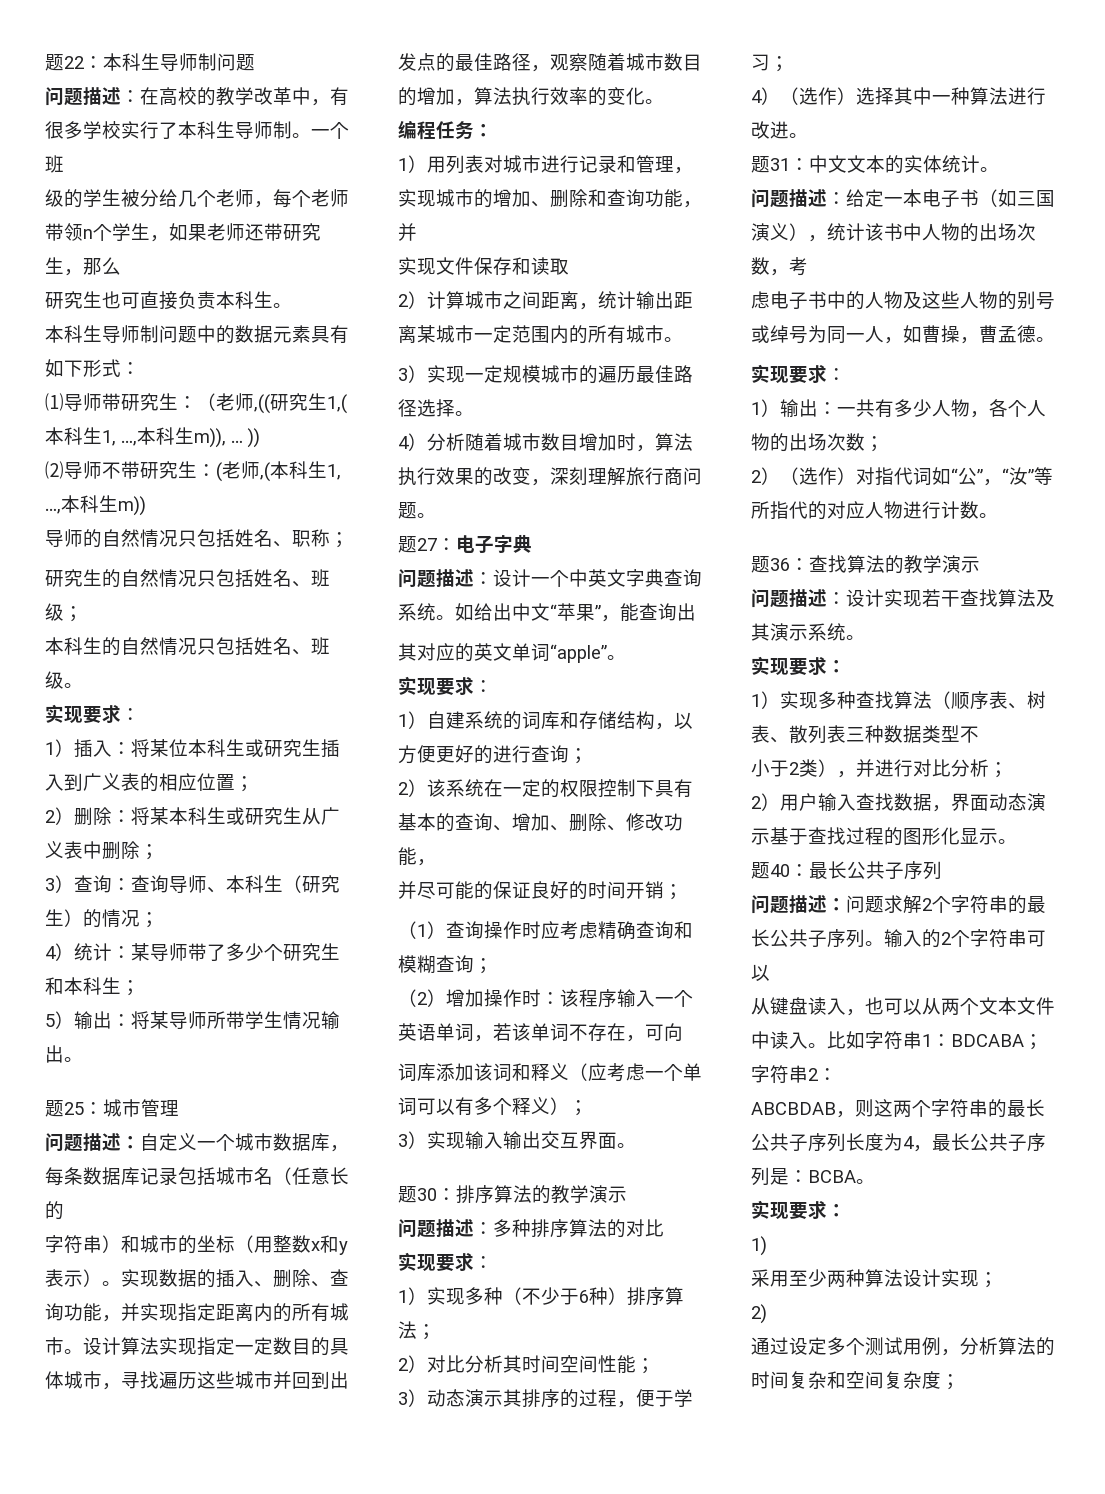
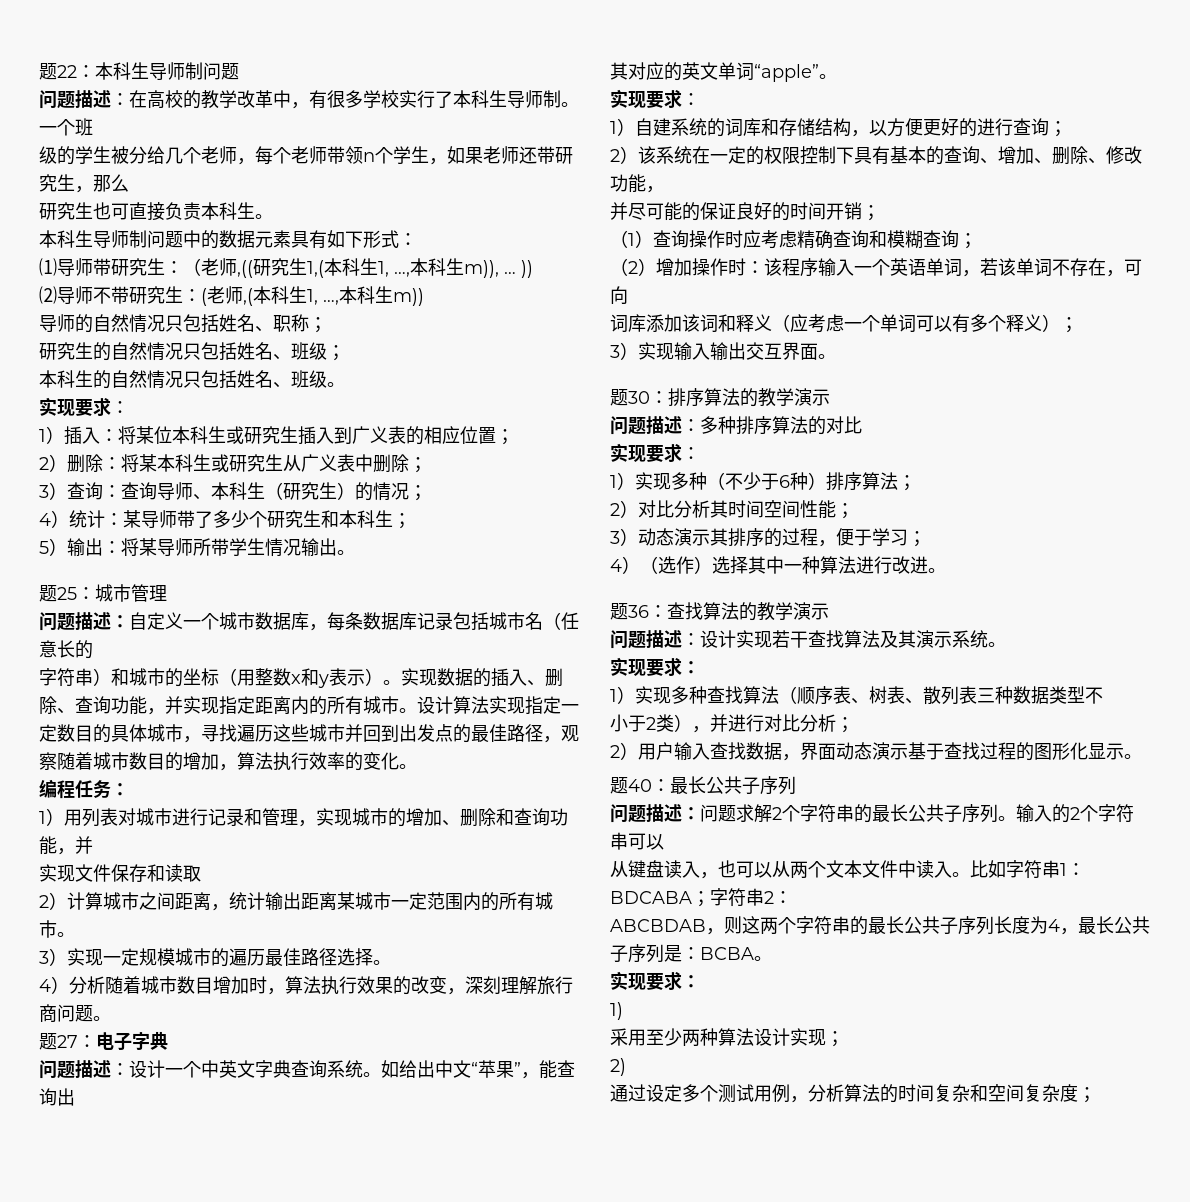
- 题31：中文文本的实体统计。
- 问题描述：给定一本电子书（如三国演义），统计该书中人物的出场次数，考
- 虑电子书中的人物及这些人物的别号或绰号为同一人，如曹操，曹孟德。
- 实现要求：
- 1）输出：一共有多少人物，各个人物的出场次数；
- 2）（选作）对指代词如“公”，“汝”等所指代的对应人物进行计数。

